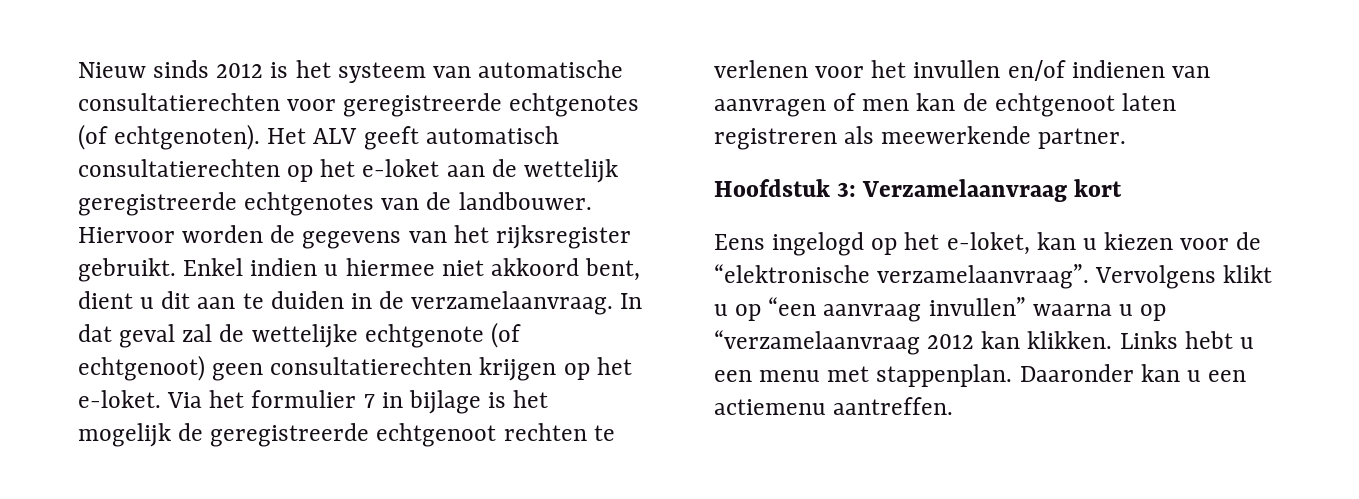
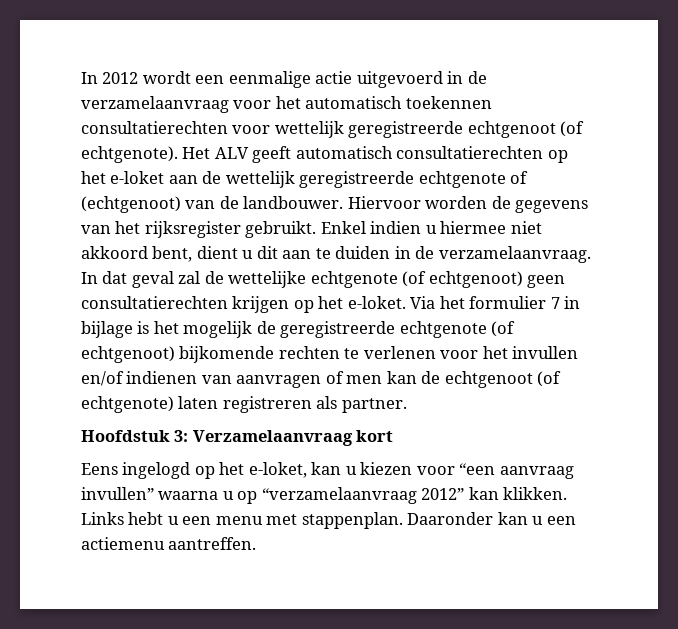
- Nieuw sinds 2012 is het systeem van automatische consultatierechten voor geregistreerde echtgenotes (of echtgenoten).
+ In 2012 wordt een eenmalige actie uitgevoerd in de verzamelaanvraag voor het automatisch toekennen consultatierechten voor wettelijk geregistreerde echtgenoot (of echtgenote).
- Het ALV geeft automatisch consultatierechten op het e-loket aan de wettelijk geregistreerde echtgenotes van de landbouwer.
+ Het ALV geeft automatisch consultatierechten op het e-loket aan de wettelijk geregistreerde echtgenote of (echtgenoot) van de landbouwer.
- Via het formulier 7 in bijlage is het mogelijk de geregistreerde echtgenoot rechten te verlenen voor het invullen en/of indienen van aanvragen of men kan de echtgenoot laten registreren als meewerkende partner.
+ Via het formulier 7 in bijlage is het mogelijk de geregistreerde echtgenote (of echtgenoot) bijkomende rechten te verlenen voor het invullen en/of indienen van aanvragen of men kan de echtgenoot (of echtgenote) laten registreren als partner.
- Eens ingelogd op het e-loket, kan u kiezen voor de “elektronische verzamelaanvraag”. Vervolgens klikt u op “een aanvraag invullen” waarna u op “verzamelaanvraag 2012 kan klikken.
+ Eens ingelogd op het e-loket, kan u kiezen voor “een aanvraag invullen” waarna u op “verzamelaanvraag 2012” kan klikken.

